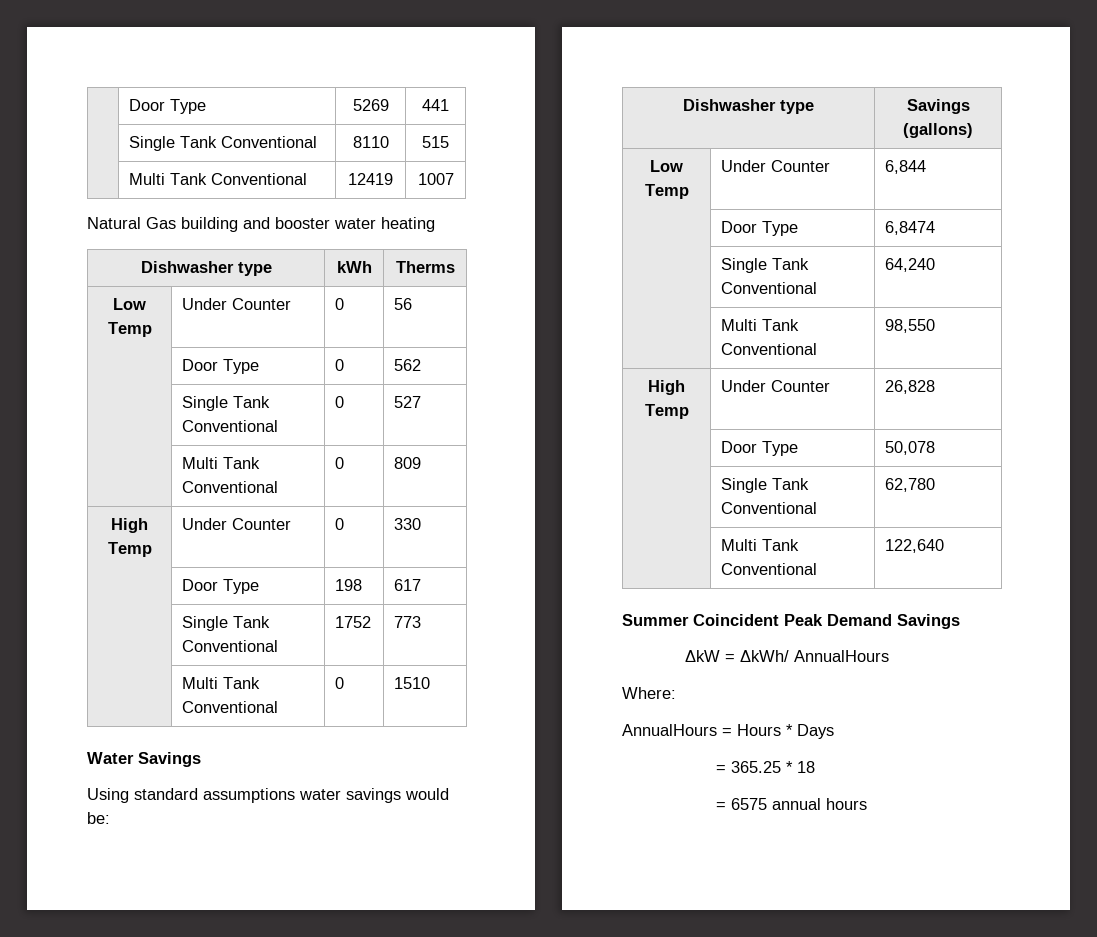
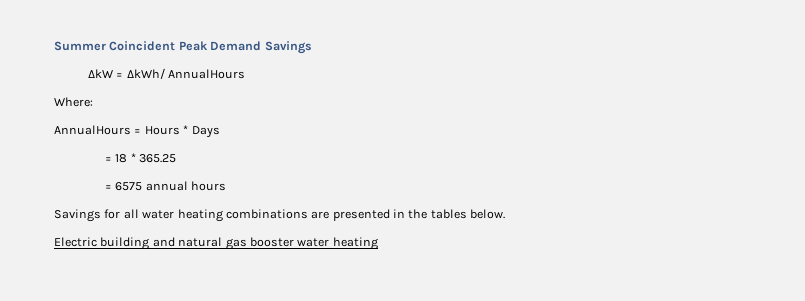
- | Door Type | 5269 | 441
- | Single Tank Conventional | 8110 | 515
- | Multi Tank Conventional | 12419 | 1007
- Natural Gas building and booster water heating
- Dishwasher type | kWh | Therms
- Low Temp | Under Counter | 0 | 56
- | Door Type | 0 | 562
- | Single Tank Conventional | 0 | 527
- | Multi Tank Conventional | 0 | 809
- High Temp | Under Counter | 0 | 330
- | Door Type | 198 | 617
- | Single Tank Conventional | 1752 | 773
- | Multi Tank Conventional | 0 | 1510
- Water Savings
- Using standard assumptions water savings would be:
- Dishwasher type | Savings (gallons)
- Low Temp | Under Counter | 6,844
- | Door Type | 6,8474
- | Single Tank Conventional | 64,240
- | Multi Tank Conventional | 98,550
- High Temp | Under Counter | 26,828
- | Door Type | 50,078
- | Single Tank Conventional | 62,780
- | Multi Tank Conventional | 122,640
- = 365.25 * 18
+ = 18 * 365.25
+ Savings for all water heating combinations are presented in the tables below.
+ Electric building and natural gas booster water heating

